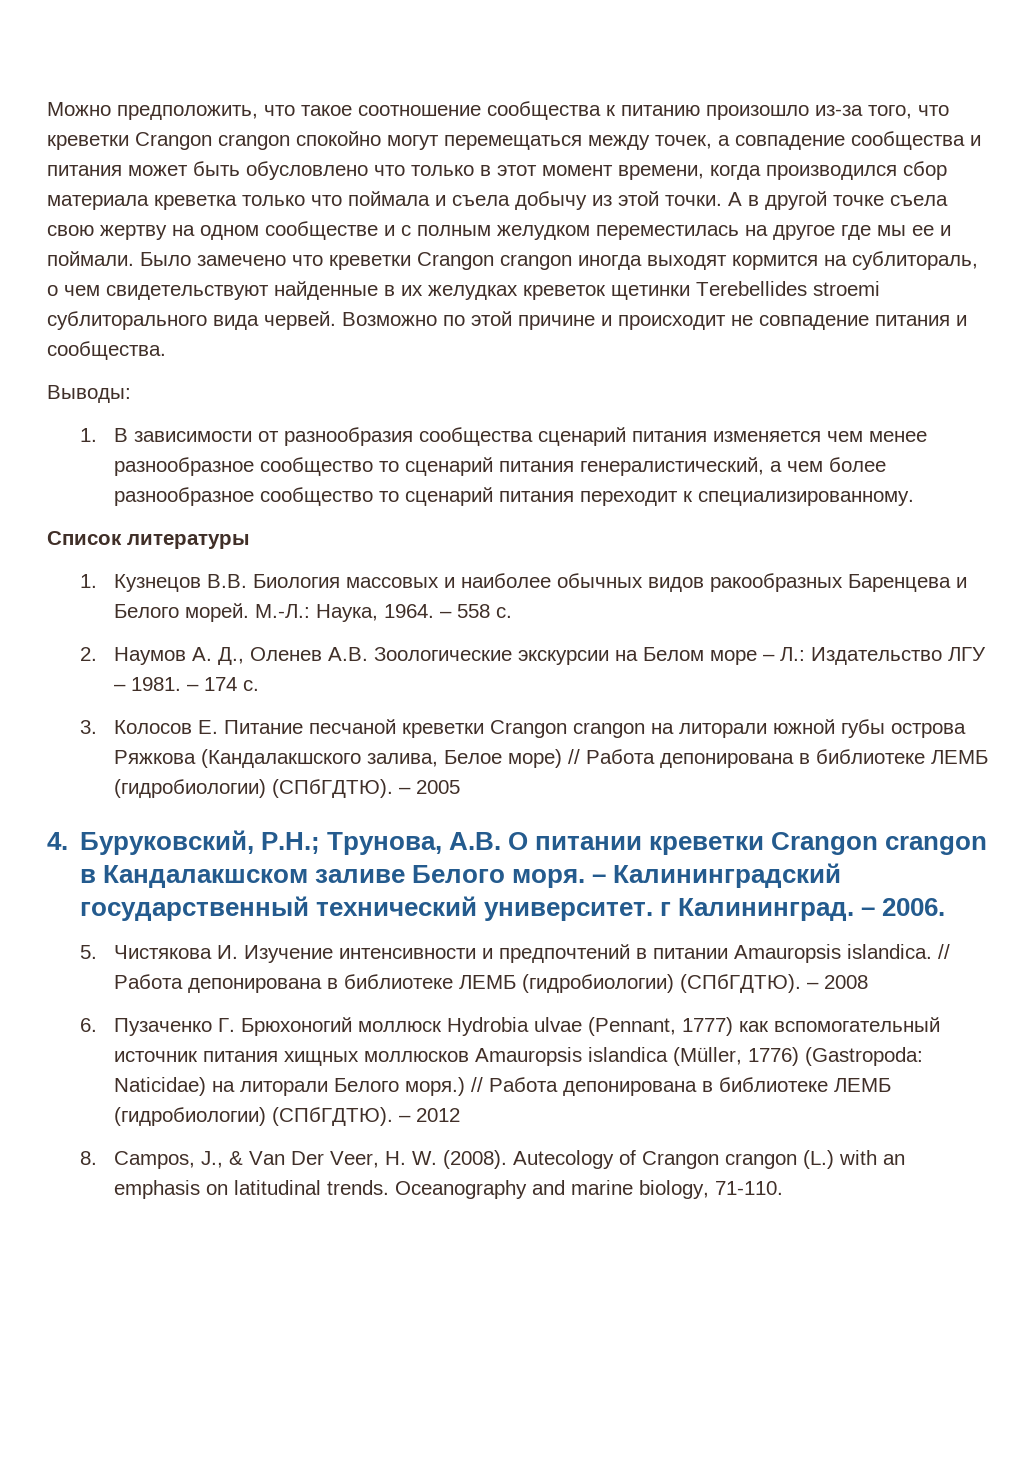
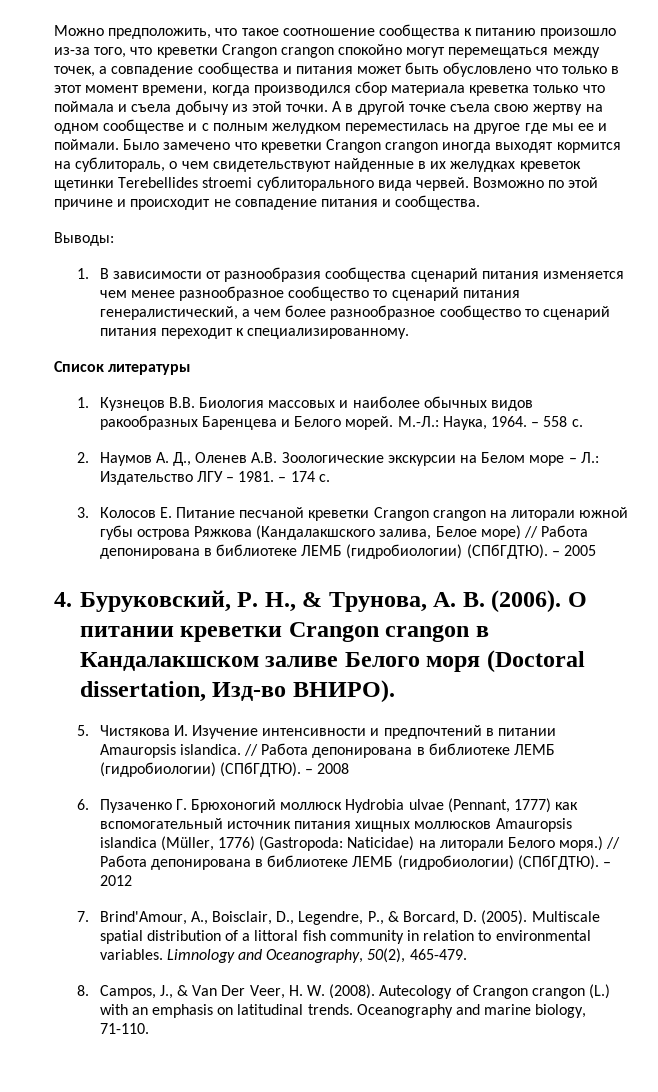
- 4. Буруковский, Р.Н.; Трунова, А.В. О питании креветки Crangon crangon в Кандалакшском заливе Белого моря. – Калининградский государственный технический университет. г Калининград. – 2006.
+ 4. Буруковский, Р. Н., & Трунова, А. В. (2006). О питании креветки Crangon crangon в Кандалакшском заливе Белого моря (Doctoral dissertation, Изд-во ВНИРО).
+ 7. Brind'Amour, A., Boisclair, D., Legendre, P., & Borcard, D. (2005). Multiscale spatial distribution of a littoral fish community in relation to environmental variables. Limnology and Oceanography, 50(2), 465-479.

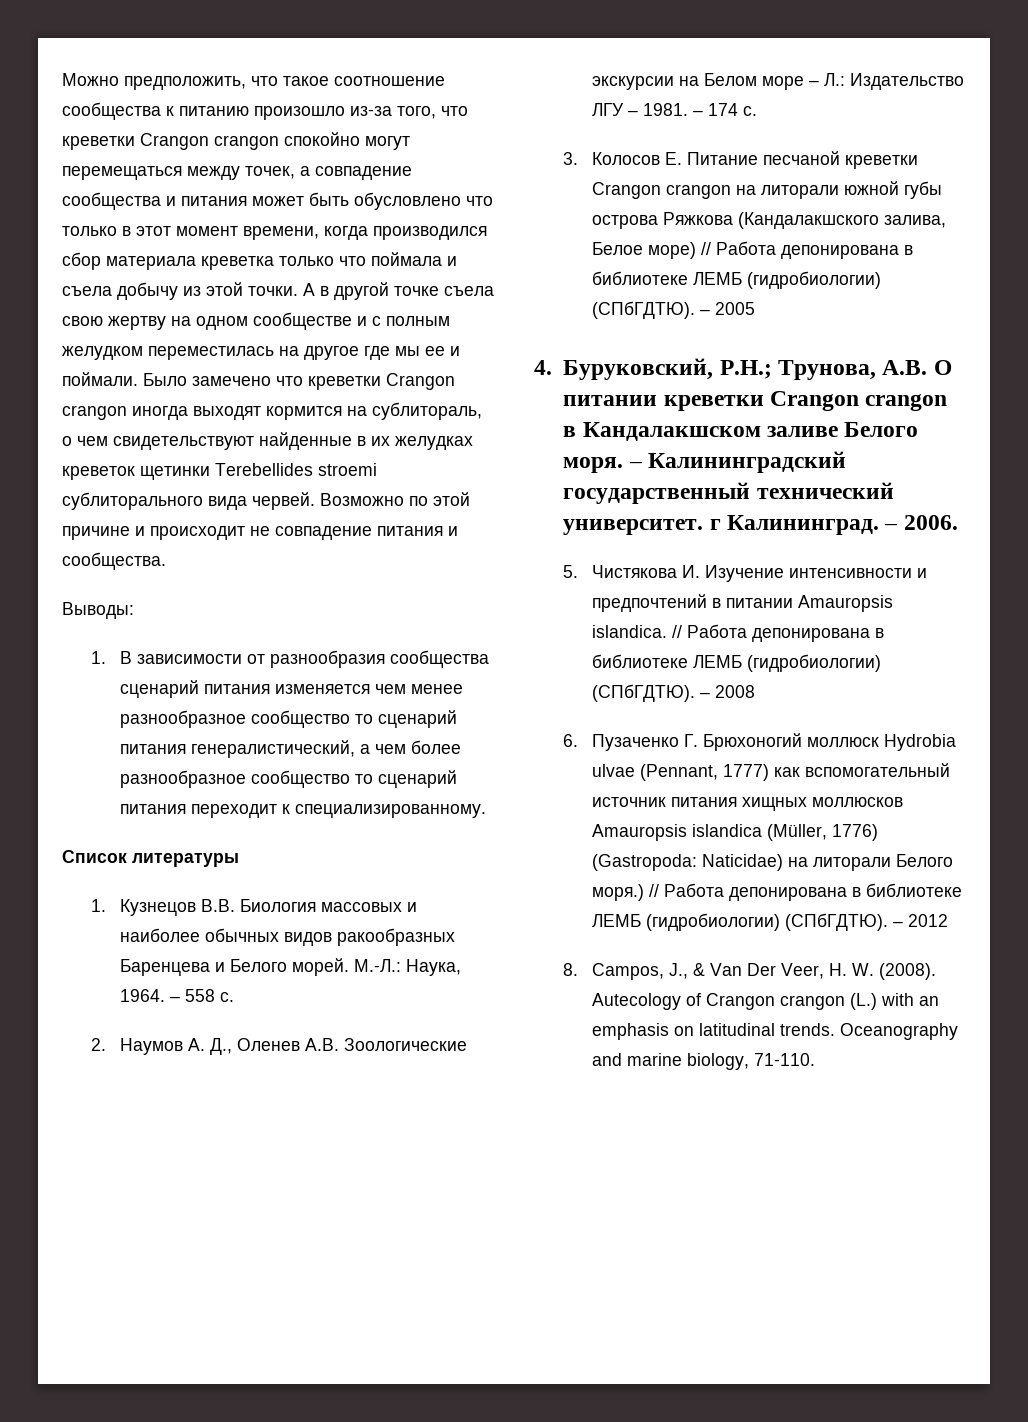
- 4. Буруковский, Р. Н., & Трунова, А. В. (2006). О питании креветки Crangon crangon в Кандалакшском заливе Белого моря (Doctoral dissertation, Изд-во ВНИРО).
+ 4. Буруковский, Р.Н.; Трунова, А.В. О питании креветки Crangon crangon в Кандалакшском заливе Белого моря. – Калининградский государственный технический университет. г Калининград. – 2006.
- 7. Brind'Amour, A., Boisclair, D., Legendre, P., & Borcard, D. (2005). Multiscale spatial distribution of a littoral fish community in relation to environmental variables. Limnology and Oceanography, 50(2), 465-479.

